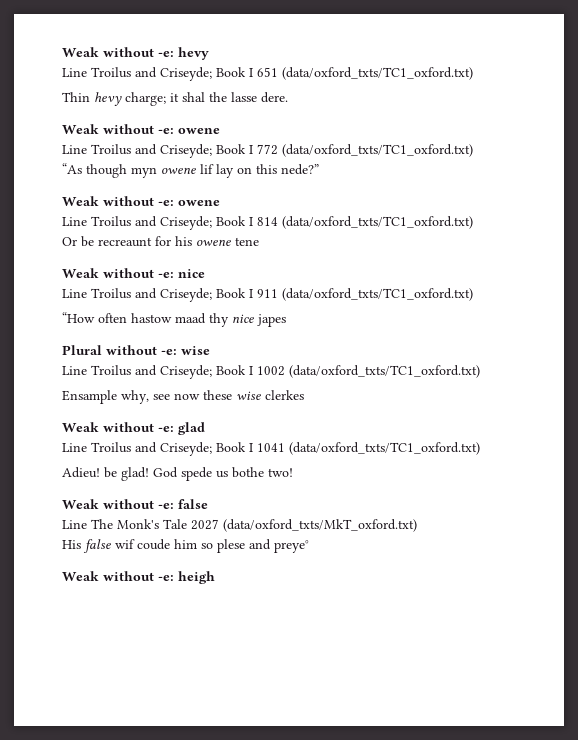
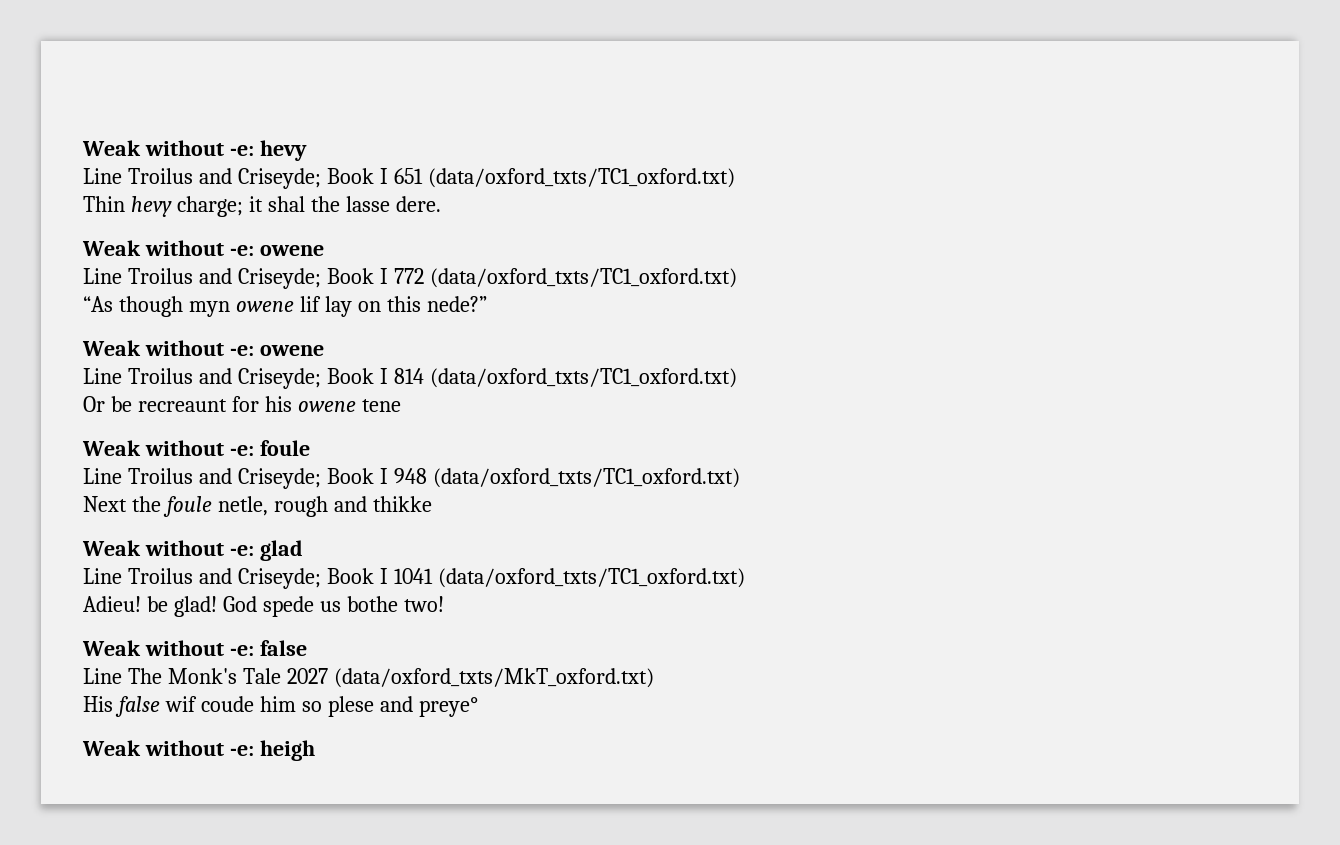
- Weak without -e: nice
- Line Troilus and Criseyde; Book I 911 (data/oxford_txts/TC1_oxford.txt)
- “How often hastow maad thy nice japes
- Plural without -e: wise
- Line Troilus and Criseyde; Book I 1002 (data/oxford_txts/TC1_oxford.txt)
- Ensample why, see now these wise clerkes
+ Weak without -e: foule
+ Line Troilus and Criseyde; Book I 948 (data/oxford_txts/TC1_oxford.txt)
+ Next the foule netle, rough and thikke

